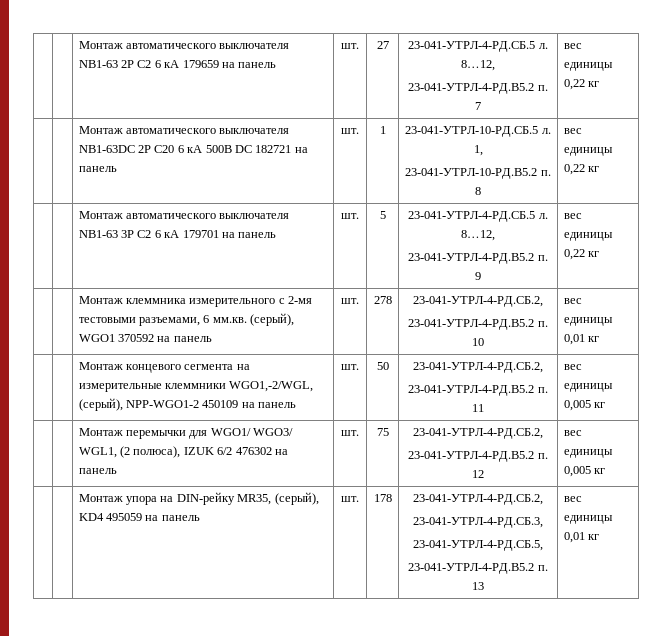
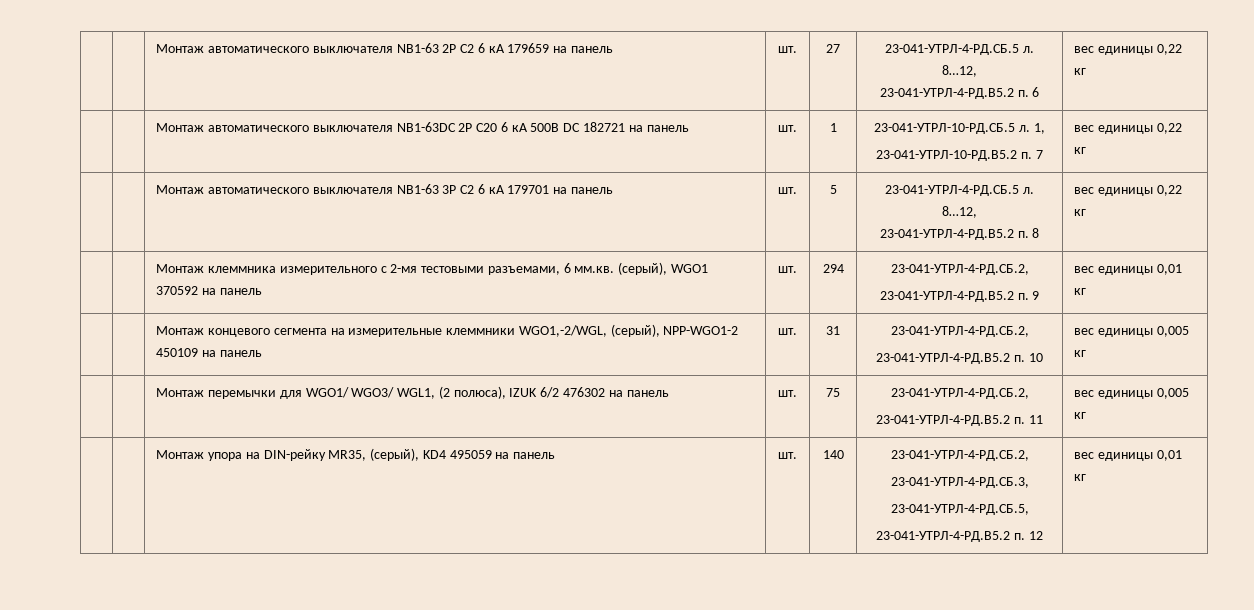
  | | Монтаж автоматического выключателя NB1-63 2P C2 6 кА 179659 на панель | шт. | 27 | 23-041-УТРЛ-4-РД.СБ.5 л. 8…12,
- 23-041-УТРЛ-4-РД.В5.2 п. 7 | вес единицы 0,22 кг
+ 23-041-УТРЛ-4-РД.В5.2 п. 6 | вес единицы 0,22 кг
  | | Монтаж автоматического выключателя NB1-63DC 2P C20 6 кА 500В DC 182721 на панель | шт. | 1 | 23-041-УТРЛ-10-РД.СБ.5 л. 1,
- 23-041-УТРЛ-10-РД.В5.2 п. 8 | вес единицы 0,22 кг
+ 23-041-УТРЛ-10-РД.В5.2 п. 7 | вес единицы 0,22 кг
  | | Монтаж автоматического выключателя NB1-63 3P C2 6 кА 179701 на панель | шт. | 5 | 23-041-УТРЛ-4-РД.СБ.5 л. 8…12,
- 23-041-УТРЛ-4-РД.В5.2 п. 9 | вес единицы 0,22 кг
+ 23-041-УТРЛ-4-РД.В5.2 п. 8 | вес единицы 0,22 кг
- | | Монтаж клеммника измерительного с 2-мя тестовыми разъемами, 6 мм.кв. (серый), WGO1 370592 на панель | шт. | 278 | 23-041-УТРЛ-4-РД.СБ.2,
- 23-041-УТРЛ-4-РД.В5.2 п. 10 | вес единицы 0,01 кг
+ | | Монтаж клеммника измерительного с 2-мя тестовыми разъемами, 6 мм.кв. (серый), WGO1 370592 на панель | шт. | 294 | 23-041-УТРЛ-4-РД.СБ.2,
+ 23-041-УТРЛ-4-РД.В5.2 п. 9 | вес единицы 0,01 кг
- | | Монтаж концевого сегмента на измерительные клеммники WGO1,-2/WGL, (серый), NPP-WGO1-2 450109 на панель | шт. | 50 | 23-041-УТРЛ-4-РД.СБ.2,
- 23-041-УТРЛ-4-РД.В5.2 п. 11 | вес единицы 0,005 кг
+ | | Монтаж концевого сегмента на измерительные клеммники WGO1,-2/WGL, (серый), NPP-WGO1-2 450109 на панель | шт. | 31 | 23-041-УТРЛ-4-РД.СБ.2,
+ 23-041-УТРЛ-4-РД.В5.2 п. 10 | вес единицы 0,005 кг
  | | Монтаж перемычки для WGO1/ WGO3/ WGL1, (2 полюса), IZUK 6/2 476302 на панель | шт. | 75 | 23-041-УТРЛ-4-РД.СБ.2,
- 23-041-УТРЛ-4-РД.В5.2 п. 12 | вес единицы 0,005 кг
+ 23-041-УТРЛ-4-РД.В5.2 п. 11 | вес единицы 0,005 кг
- | | Монтаж упора на DIN-рейку MR35, (серый), KD4 495059 на панель | шт. | 178 | 23-041-УТРЛ-4-РД.СБ.2,
+ | | Монтаж упора на DIN-рейку MR35, (серый), KD4 495059 на панель | шт. | 140 | 23-041-УТРЛ-4-РД.СБ.2,
  23-041-УТРЛ-4-РД.СБ.3,
  23-041-УТРЛ-4-РД.СБ.5,
- 23-041-УТРЛ-4-РД.В5.2 п. 13 | вес единицы 0,01 кг
+ 23-041-УТРЛ-4-РД.В5.2 п. 12 | вес единицы 0,01 кг

